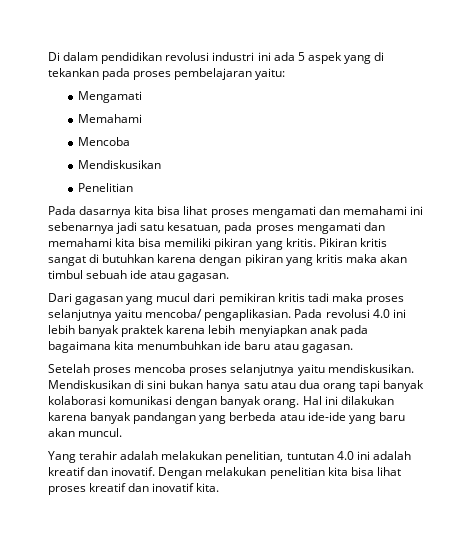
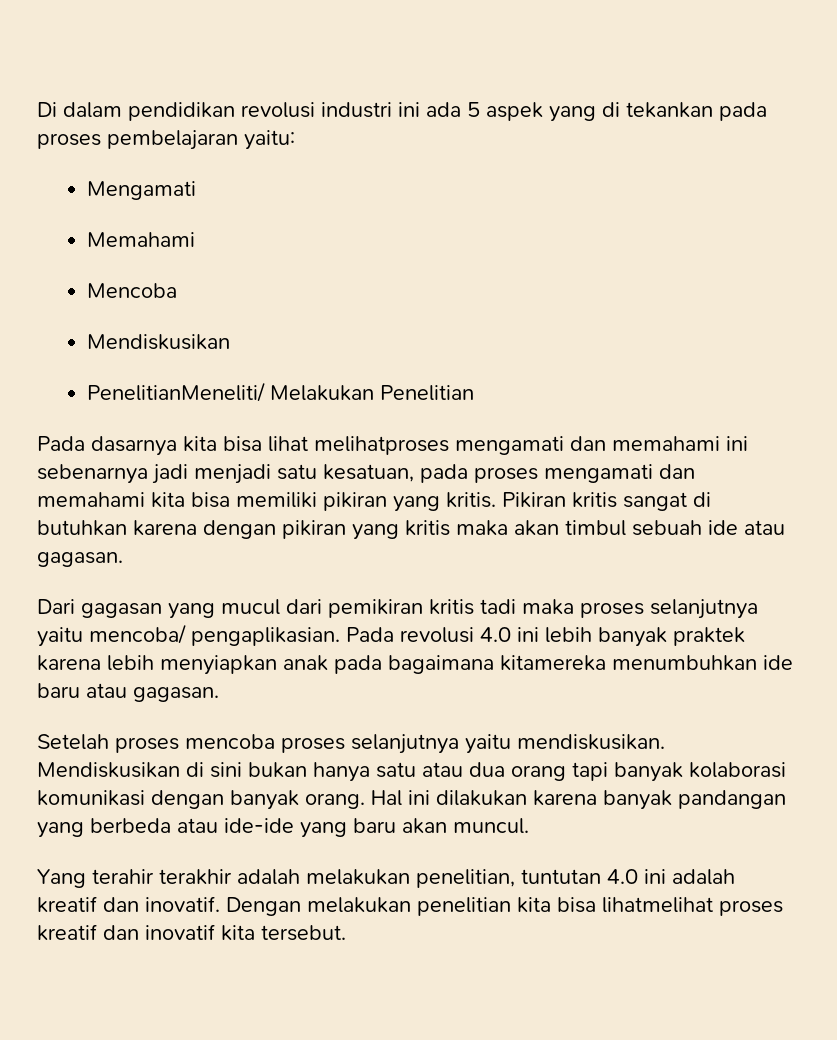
- Penelitian
+ PenelitianMeneliti/ Melakukan Penelitian
- Pada dasarnya kita bisa lihat proses mengamati dan memahami ini sebenarnya jadi satu kesatuan, pada proses mengamati dan memahami kita bisa memiliki pikiran yang kritis.
+ Pada dasarnya kita bisa lihat melihatproses mengamati dan memahami ini sebenarnya jadi menjadi satu kesatuan, pada proses mengamati dan memahami kita bisa memiliki pikiran yang kritis.
- Pada revolusi 4.0 ini lebih banyak praktek karena lebih menyiapkan anak pada bagaimana kita menumbuhkan ide baru atau gagasan.
+ Pada revolusi 4.0 ini lebih banyak praktek karena lebih menyiapkan anak pada bagaimana kitamereka menumbuhkan ide baru atau gagasan.
- Yang terahir adalah melakukan penelitian, tuntutan 4.0 ini adalah kreatif dan inovatif.
+ Yang terahir terakhir adalah melakukan penelitian, tuntutan 4.0 ini adalah kreatif dan inovatif.
- Dengan melakukan penelitian kita bisa lihat proses kreatif dan inovatif kita.
+ Dengan melakukan penelitian kita bisa lihatmelihat proses kreatif dan inovatif kita tersebut.

